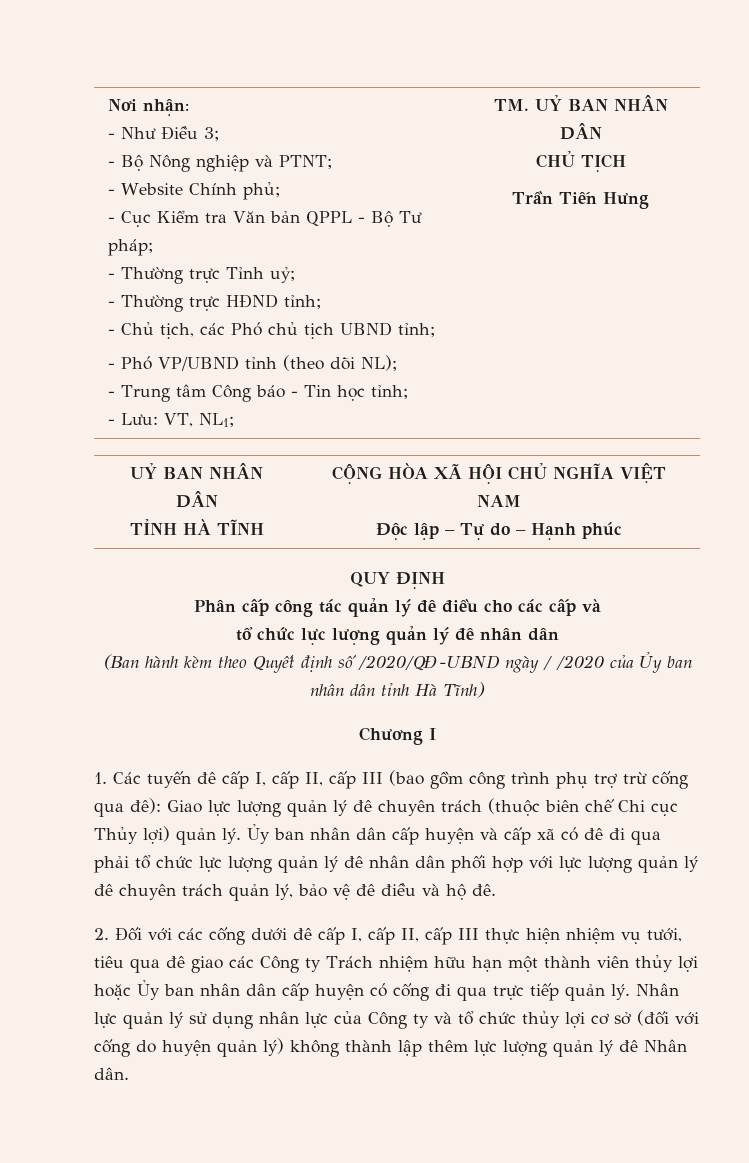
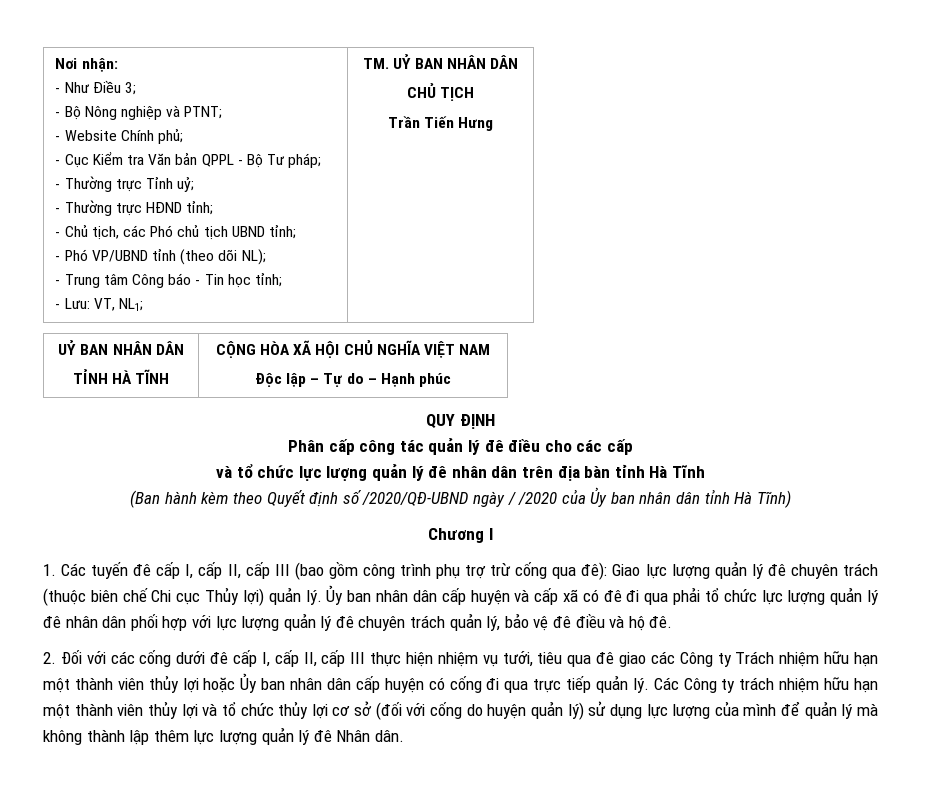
- Phân cấp công tác quản lý đê điều cho các cấp và
- tổ chức lực lượng quản lý đê nhân dân
+ Phân cấp công tác quản lý đê điều cho các cấp
+ và tổ chức lực lượng quản lý đê nhân dân trên địa bàn tỉnh Hà Tĩnh
- Nhân lực quản lý sử dụng nhân lực của Công ty và tổ chức thủy lợi cơ sở (đối với cống do huyện quản lý) không thành lập thêm lực lượng quản lý đê Nhân dân.
+ Các Công ty trách nhiệm hữu hạn một thành viên thủy lợi và tổ chức thủy lợi cơ sở (đối với cống do huyện quản lý) sử dụng lực lượng của mình để quản lý mà không thành lập thêm lực lượng quản lý đê Nhân dân.

